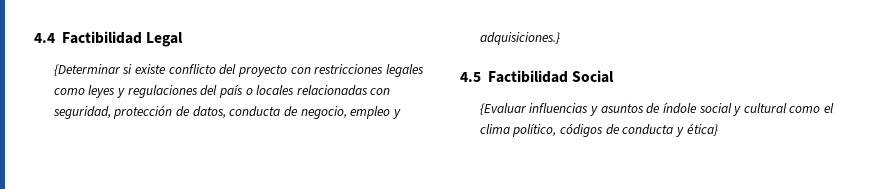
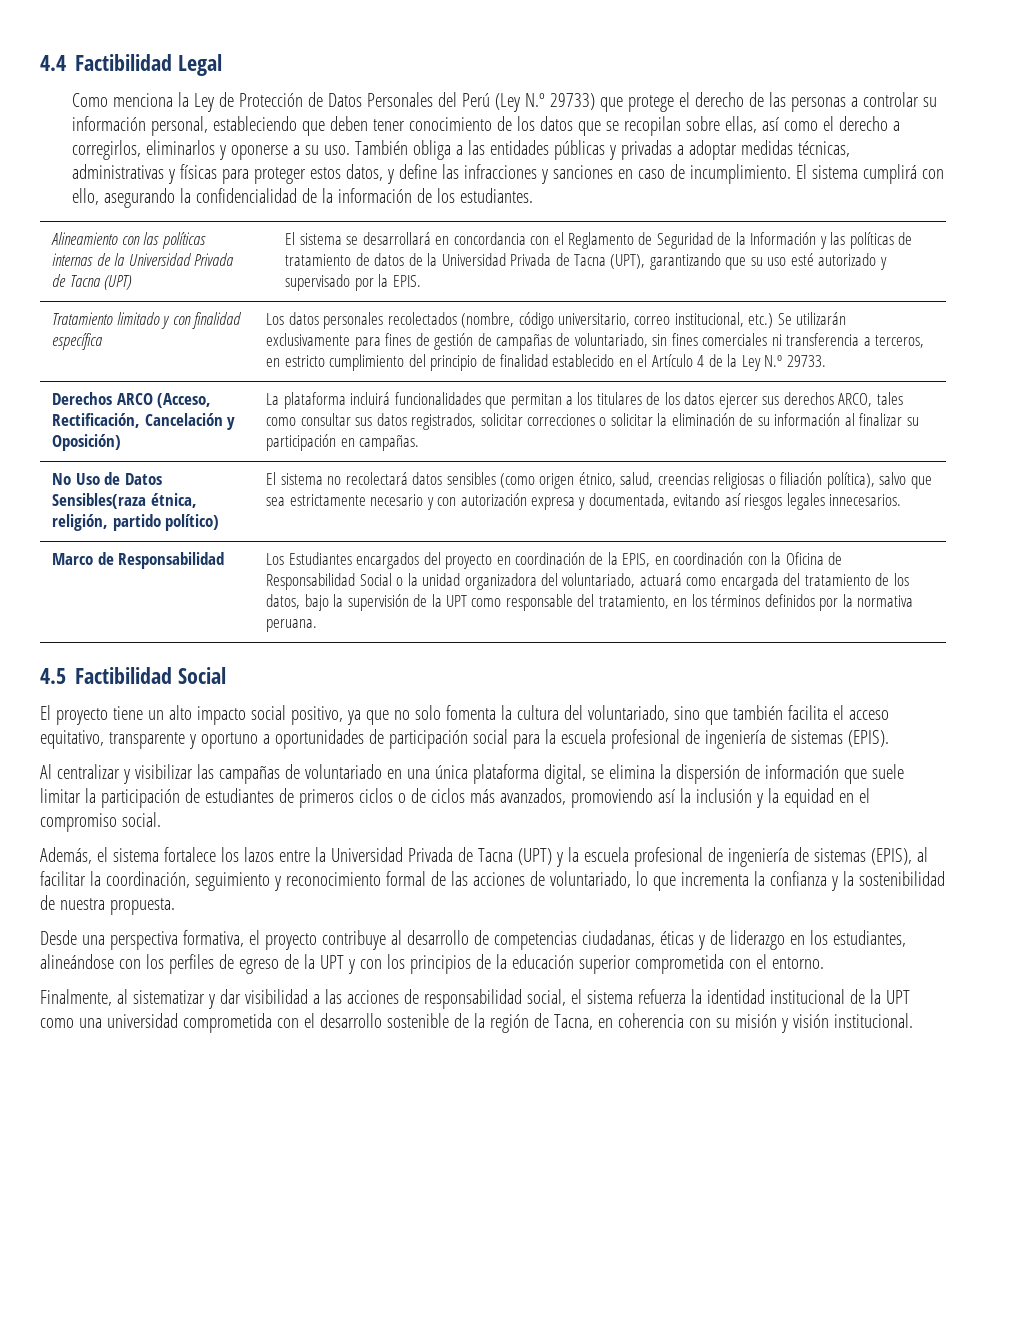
- {Determinar si existe conflicto del proyecto con restricciones legales como leyes y regulaciones del país o locales relacionadas con seguridad, protección de datos, conducta de negocio, empleo y adquisiciones.}
+ Como menciona la Ley de Protección de Datos Personales del Perú (Ley N.º 29733) que protege el derecho de las personas a controlar su información personal, estableciendo que deben tener conocimiento de los datos que se recopilan sobre ellas, así como el derecho a corregirlos, eliminarlos y oponerse a su uso. También obliga a las entidades públicas y privadas a adoptar medidas técnicas, administrativas y físicas para proteger estos datos, y define las infracciones y sanciones en caso de incumplimiento. El sistema cumplirá con ello, asegurando la confidencialidad de la información de los estudiantes.
+ Alineamiento con las políticas internas de la Universidad Privada de Tacna (UPT) | El sistema se desarrollará en concordancia con el Reglamento de Seguridad de la Información y las políticas de tratamiento de datos de la Universidad Privada de Tacna (UPT), garantizando que su uso esté autorizado y supervisado por la EPIS.
+ Tratamiento limitado y con finalidad específica | Los datos personales recolectados (nombre, código universitario, correo institucional, etc.) Se utilizarán exclusivamente para fines de gestión de campañas de voluntariado, sin fines comerciales ni transferencia a terceros, en estricto cumplimiento del principio de finalidad establecido en el Artículo 4 de la Ley N.º 29733.
+ Derechos ARCO (Acceso, Rectificación, Cancelación y Oposición) | La plataforma incluirá funcionalidades que permitan a los titulares de los datos ejercer sus derechos ARCO, tales como consultar sus datos registrados, solicitar correcciones o solicitar la eliminación de su información al finalizar su participación en campañas.
+ No Uso de Datos Sensibles(raza étnica, religión, partido político) | El sistema no recolectará datos sensibles (como origen étnico, salud, creencias religiosas o filiación política), salvo que sea estrictamente necesario y con autorización expresa y documentada, evitando así riesgos legales innecesarios.
+ Marco de Responsabilidad | Los Estudiantes encargados del proyecto en coordinación de la EPIS, en coordinación con la Oficina de Responsabilidad Social o la unidad organizadora del voluntariado, actuará como encargada del tratamiento de los datos, bajo la supervisión de la UPT como responsable del tratamiento, en los términos definidos por la normativa peruana.
  4.5 Factibilidad Social
- {Evaluar influencias y asuntos de índole social y cultural como el clima político, códigos de conducta y ética}
+ El proyecto tiene un alto impacto social positivo, ya que no solo fomenta la cultura del voluntariado, sino que también facilita el acceso equitativo, transparente y oportuno a oportunidades de participación social para la escuela profesional de ingeniería de sistemas (EPIS).
+ Al centralizar y visibilizar las campañas de voluntariado en una única plataforma digital, se elimina la dispersión de información que suele limitar la participación de estudiantes de primeros ciclos o de ciclos más avanzados, promoviendo así la inclusión y la equidad en el compromiso social.
+ Además, el sistema fortalece los lazos entre la Universidad Privada de Tacna (UPT) y la escuela profesional de ingeniería de sistemas (EPIS), al facilitar la coordinación, seguimiento y reconocimiento formal de las acciones de voluntariado, lo que incrementa la confianza y la sostenibilidad de nuestra propuesta.
+ Desde una perspectiva formativa, el proyecto contribuye al desarrollo de competencias ciudadanas, éticas y de liderazgo en los estudiantes, alineándose con los perfiles de egreso de la UPT y con los principios de la educación superior comprometida con el entorno.
+ Finalmente, al sistematizar y dar visibilidad a las acciones de responsabilidad social, el sistema refuerza la identidad institucional de la UPT como una universidad comprometida con el desarrollo sostenible de la región de Tacna, en coherencia con su misión y visión institucional.

